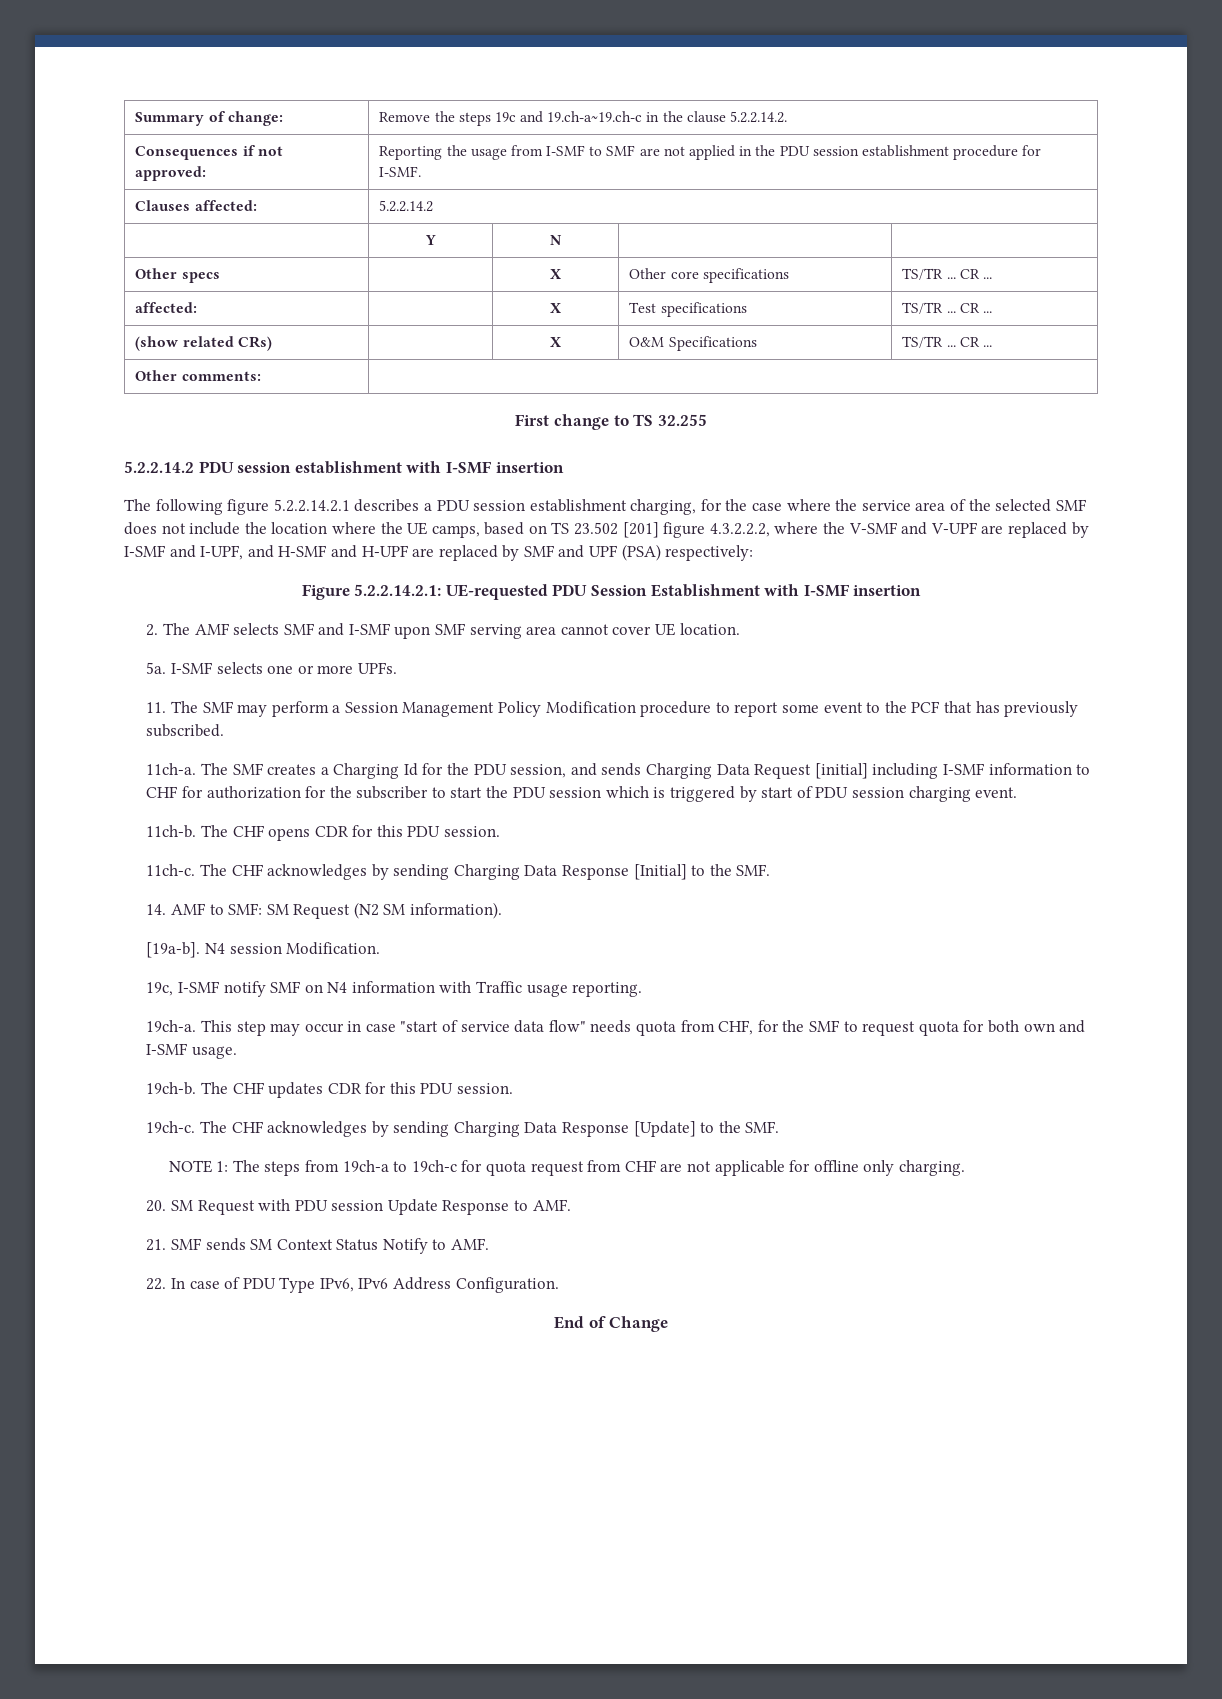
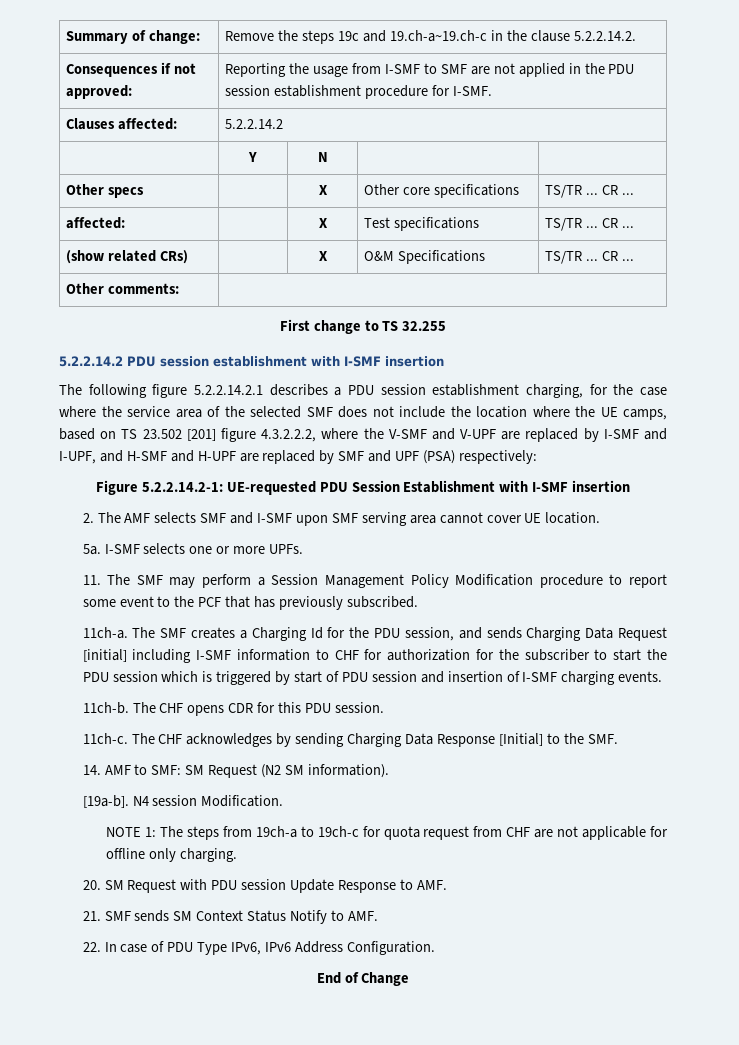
- Figure 5.2.2.14.2.1: UE-requested PDU Session Establishment with I-SMF insertion
+ Figure 5.2.2.14.2-1: UE-requested PDU Session Establishment with I-SMF insertion
- The SMF creates a Charging Id for the PDU session, and sends Charging Data Request [initial] including I-SMF information to CHF for authorization for the subscriber to start the PDU session which is triggered by start of PDU session charging event.
+ The SMF creates a Charging Id for the PDU session, and sends Charging Data Request [initial] including I-SMF information to CHF for authorization for the subscriber to start the PDU session which is triggered by start of PDU session and insertion of I-SMF charging events.
- 19c, I-SMF notify SMF on N4 information with Traffic usage reporting.
- 19ch-a. This step may occur in case "start of service data flow" needs quota from CHF, for the SMF to request quota for both own and I-SMF usage.
- 19ch-b. The CHF updates CDR for this PDU session.
- 19ch-c. The CHF acknowledges by sending Charging Data Response [Update] to the SMF.

